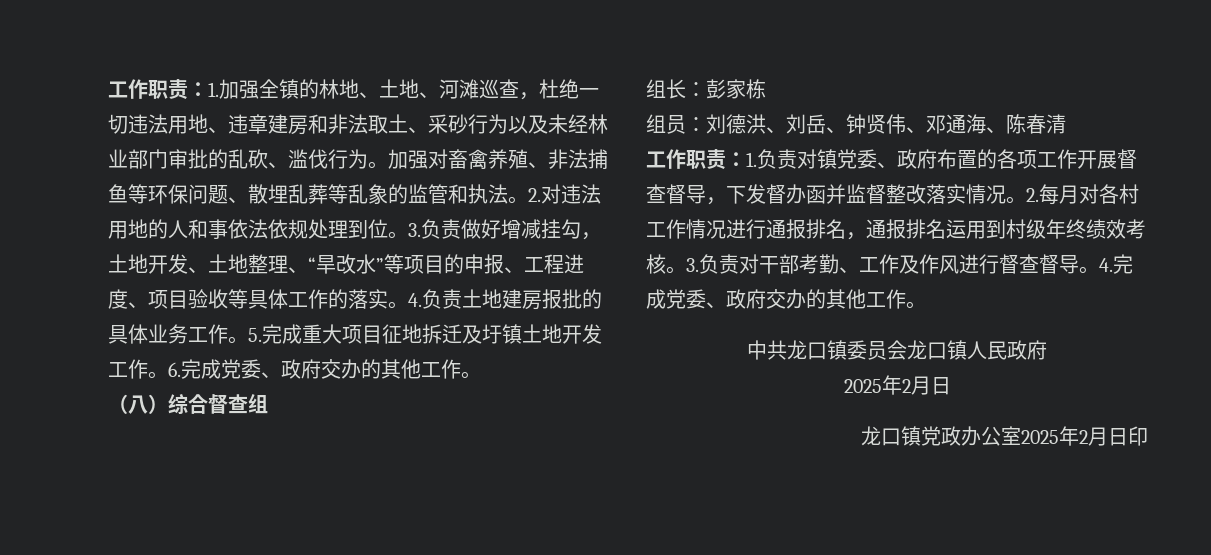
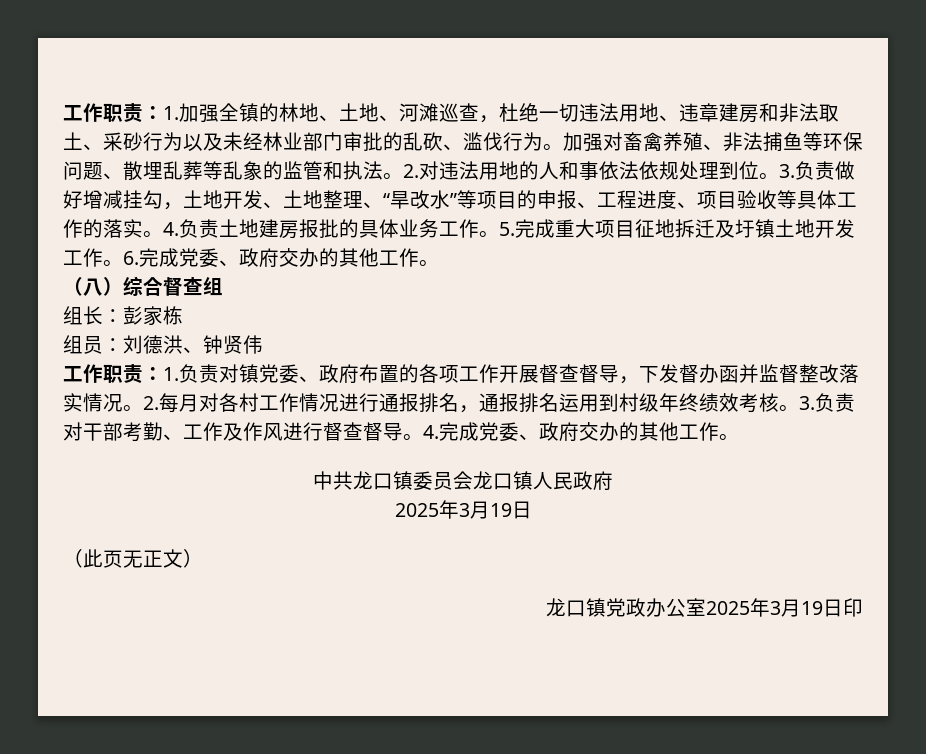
- 组员：刘德洪、刘岳、钟贤伟、邓通海、陈春清
+ 组员：刘德洪、钟贤伟
  中共龙口镇委员会龙口镇人民政府
- 2025年2月日
+ 2025年3月19日
+ （此页无正文）
- 龙口镇党政办公室2025年2月日印
+ 龙口镇党政办公室2025年3月19日印

